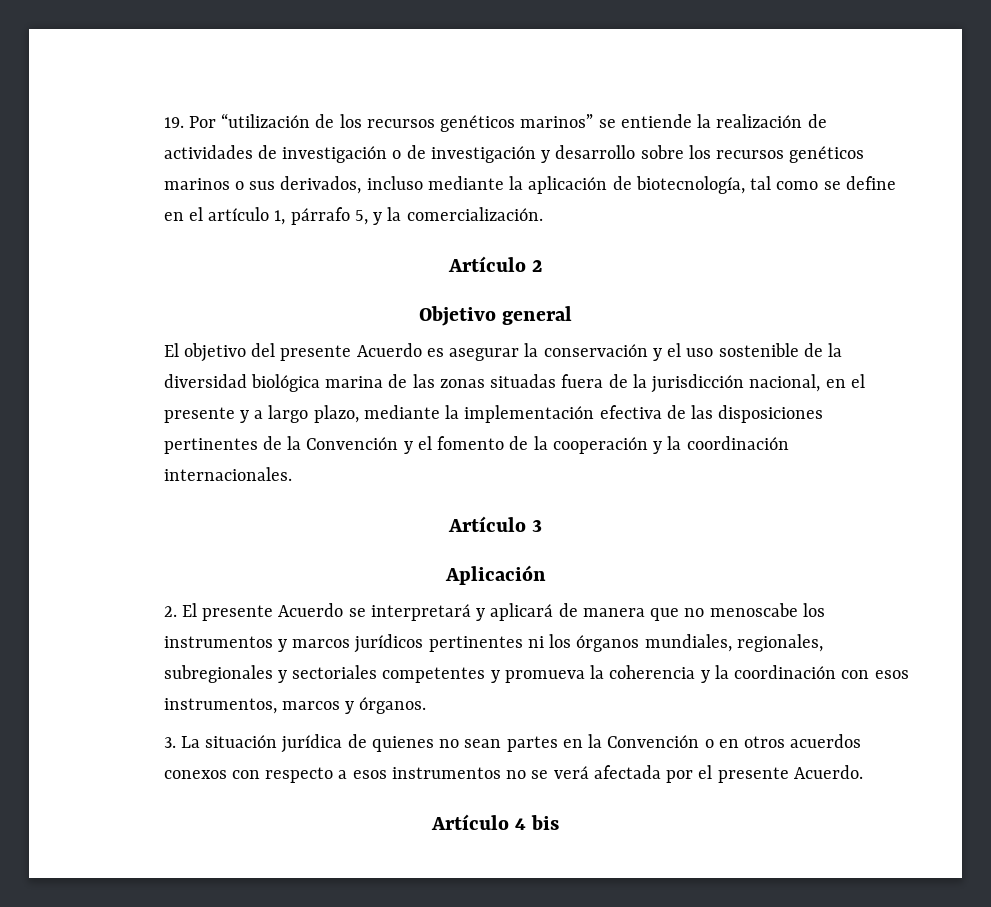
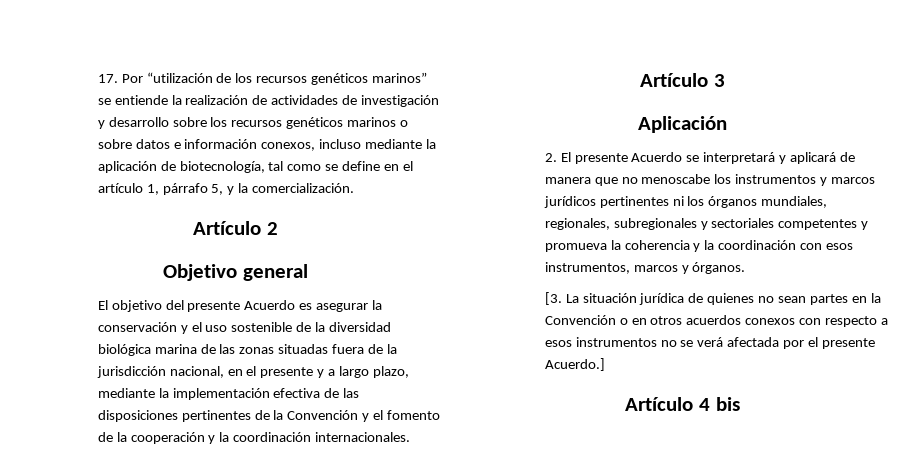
- 19. Por “utilización de los recursos genéticos marinos” se entiende la realización de actividades de investigación o de investigación y desarrollo sobre los recursos genéticos marinos o sus derivados, incluso mediante la aplicación de biotecnología, tal como se define en el artículo 1, párrafo 5, y la comercialización.
+ 17. Por “utilización de los recursos genéticos marinos” se entiende la realización de actividades de investigación y desarrollo sobre los recursos genéticos marinos o sobre datos e información conexos, incluso mediante la aplicación de biotecnología, tal como se define en el artículo 1, párrafo 5, y la comercialización.
- 3. La situación jurídica de quienes no sean partes en la Convención o en otros acuerdos conexos con respecto a esos instrumentos no se verá afectada por el presente Acuerdo.
+ [3. La situación jurídica de quienes no sean partes en la Convención o en otros acuerdos conexos con respecto a esos instrumentos no se verá afectada por el presente Acuerdo.]

